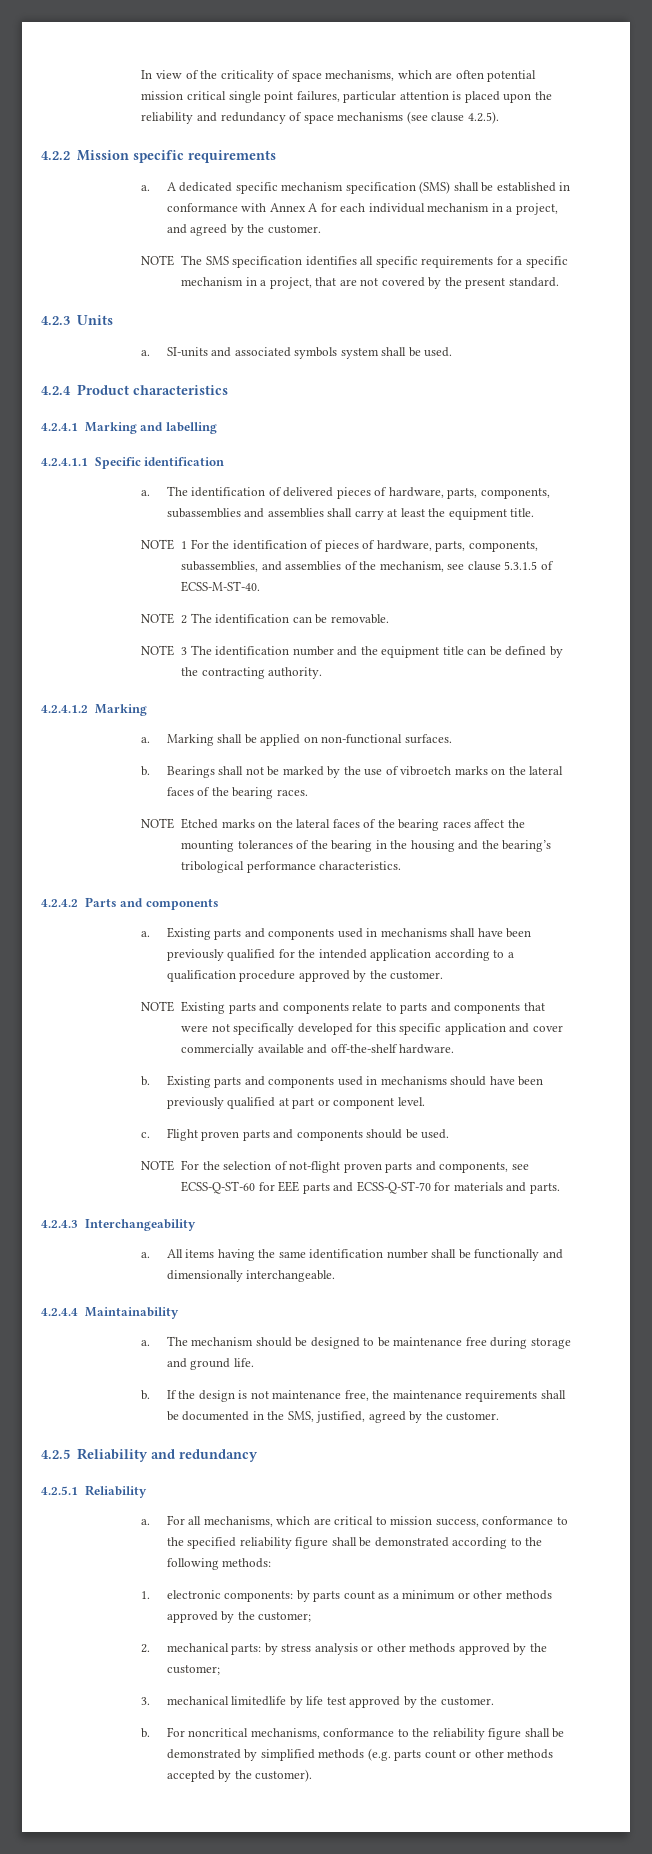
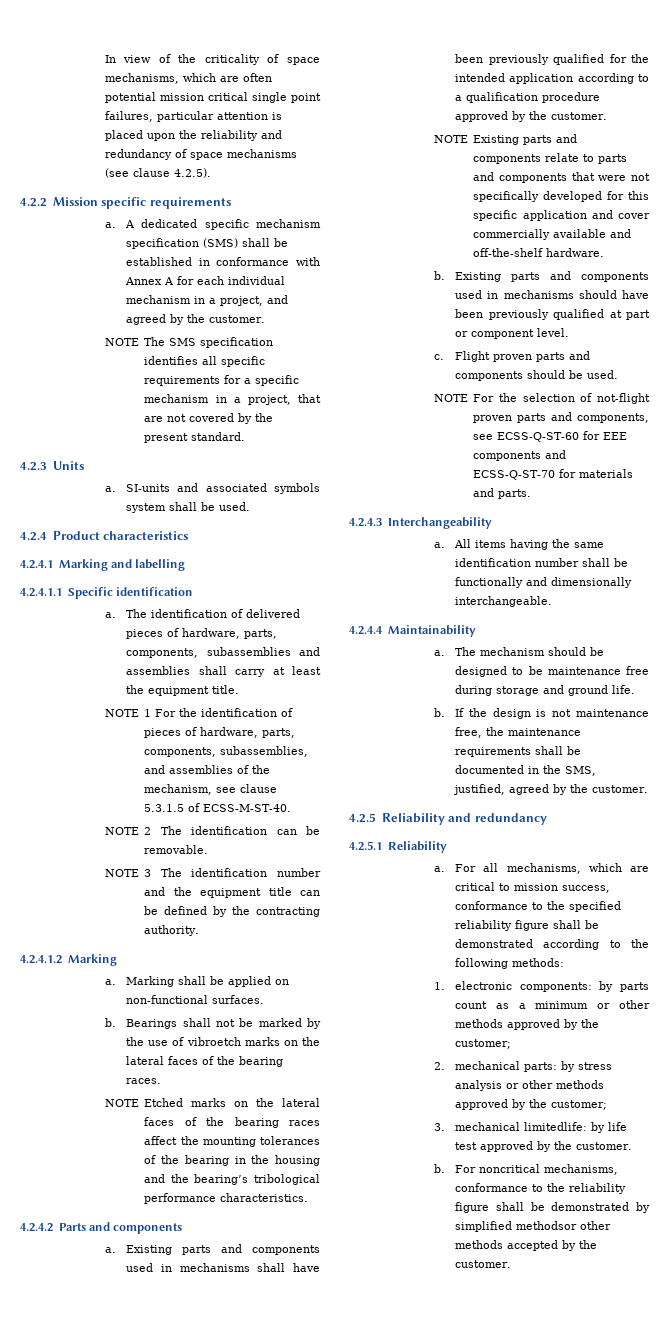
- NOTE For the selection of not-flight proven parts and components, see ECSS-Q-ST-60 for EEE parts and ECSS-Q-ST-70 for materials and parts.
+ NOTE For the selection of not-flight proven parts and components, see ECSS-Q-ST-60 for EEE components and ECSS-Q-ST-70 for materials and parts.
- 3. mechanical limitedlife by life test approved by the customer.
+ 3. mechanical limitedlife: by life test approved by the customer.
- For noncritical mechanisms, conformance to the reliability figure shall be demonstrated by simplified methods (e.g. parts count or other methods accepted by the customer).
+ For noncritical mechanisms, conformance to the reliability figure shall be demonstrated by simplified methodsor other methods accepted by the customer.

